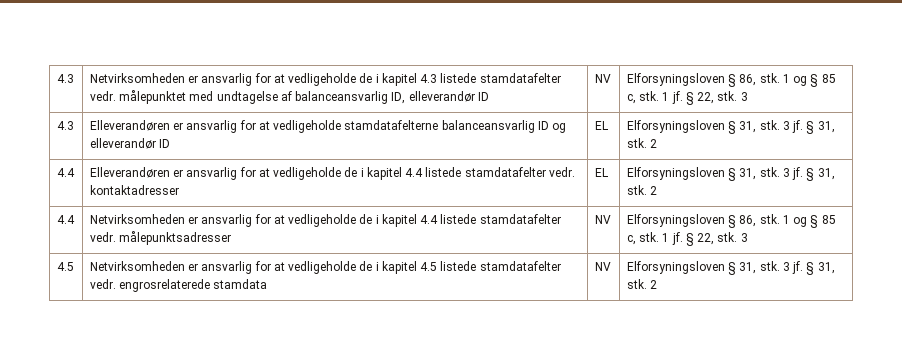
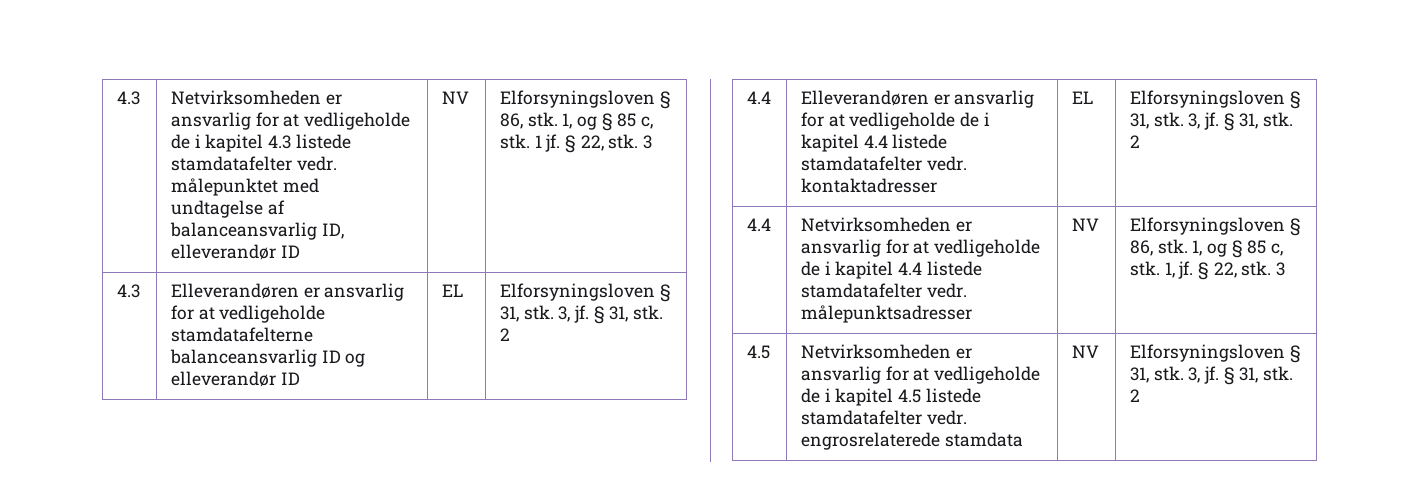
- 4.3 | Netvirksomheden er ansvarlig for at vedligeholde de i kapitel 4.3 listede stamdatafelter vedr. målepunktet med undtagelse af balanceansvarlig ID, elleverandør ID | NV | Elforsyningsloven § 86, stk. 1 og § 85 c, stk. 1 jf. § 22, stk. 3
+ 4.3 | Netvirksomheden er ansvarlig for at vedligeholde de i kapitel 4.3 listede stamdatafelter vedr. målepunktet med undtagelse af balanceansvarlig ID, elleverandør ID | NV | Elforsyningsloven § 86, stk. 1, og § 85 c, stk. 1 jf. § 22, stk. 3
- 4.3 | Elleverandøren er ansvarlig for at vedligeholde stamdatafelterne balanceansvarlig ID og elleverandør ID | EL | Elforsyningsloven § 31, stk. 3 jf. § 31, stk. 2
+ 4.3 | Elleverandøren er ansvarlig for at vedligeholde stamdatafelterne balanceansvarlig ID og elleverandør ID | EL | Elforsyningsloven § 31, stk. 3, jf. § 31, stk. 2
- 4.4 | Elleverandøren er ansvarlig for at vedligeholde de i kapitel 4.4 listede stamdatafelter vedr. kontaktadresser | EL | Elforsyningsloven § 31, stk. 3 jf. § 31, stk. 2
+ 4.4 | Elleverandøren er ansvarlig for at vedligeholde de i kapitel 4.4 listede stamdatafelter vedr. kontaktadresser | EL | Elforsyningsloven § 31, stk. 3, jf. § 31, stk. 2
- 4.4 | Netvirksomheden er ansvarlig for at vedligeholde de i kapitel 4.4 listede stamdatafelter vedr. målepunktsadresser | NV | Elforsyningsloven § 86, stk. 1 og § 85 c, stk. 1 jf. § 22, stk. 3
+ 4.4 | Netvirksomheden er ansvarlig for at vedligeholde de i kapitel 4.4 listede stamdatafelter vedr. målepunktsadresser | NV | Elforsyningsloven § 86, stk. 1, og § 85 c, stk. 1, jf. § 22, stk. 3
- 4.5 | Netvirksomheden er ansvarlig for at vedligeholde de i kapitel 4.5 listede stamdatafelter vedr. engrosrelaterede stamdata | NV | Elforsyningsloven § 31, stk. 3 jf. § 31, stk. 2
+ 4.5 | Netvirksomheden er ansvarlig for at vedligeholde de i kapitel 4.5 listede stamdatafelter vedr. engrosrelaterede stamdata | NV | Elforsyningsloven § 31, stk. 3, jf. § 31, stk. 2

